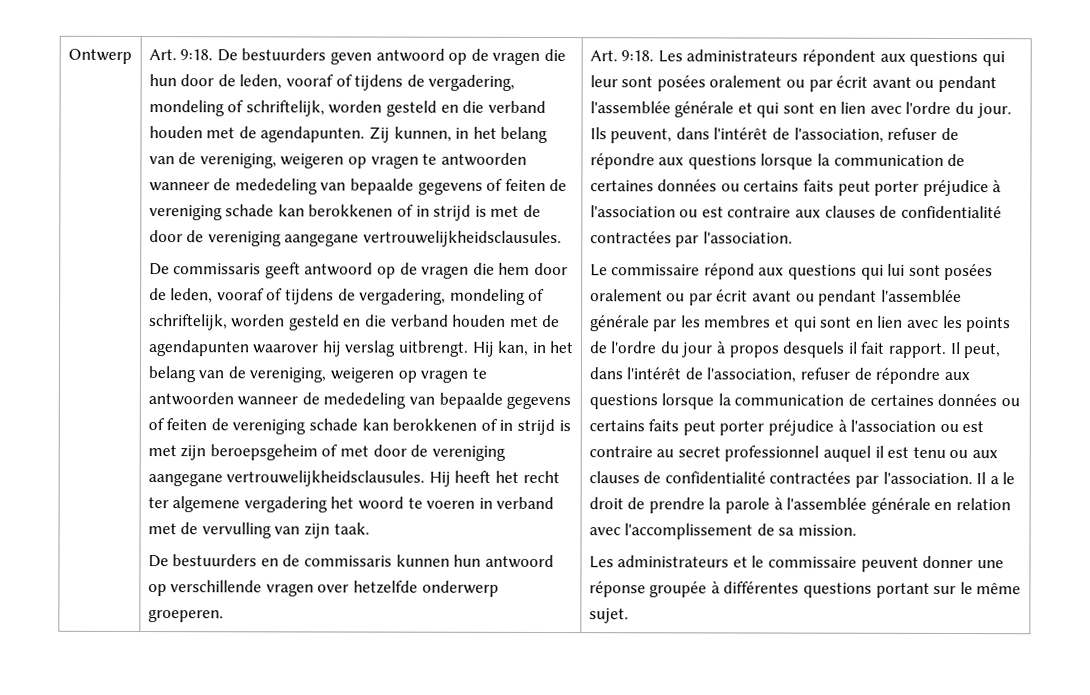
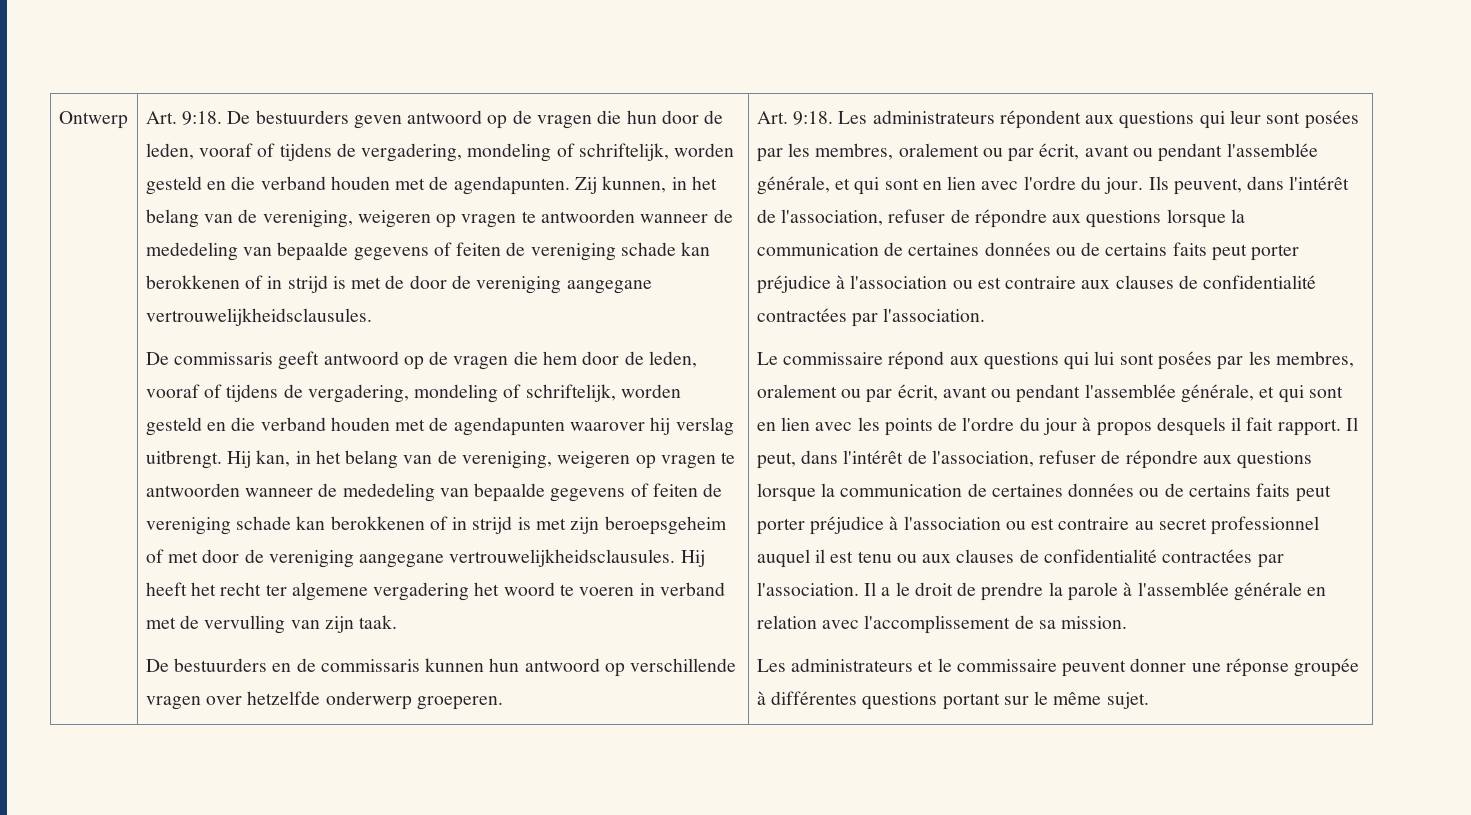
- Les administrateurs répondent aux questions qui leur sont posées oralement ou par écrit avant ou pendant l'assemblée générale et qui sont en lien avec l'ordre du jour.
+ Les administrateurs répondent aux questions qui leur sont posées par les membres, oralement ou par écrit, avant ou pendant l'assemblée générale, et qui sont en lien avec l'ordre du jour.
- Ils peuvent, dans l'intérêt de l'association, refuser de répondre aux questions lorsque la communication de certaines données ou certains faits peut porter préjudice à l'association ou est contraire aux clauses de confidentialité contractées par l'association.
+ Ils peuvent, dans l'intérêt de l'association, refuser de répondre aux questions lorsque la communication de certaines données ou de certains faits peut porter préjudice à l'association ou est contraire aux clauses de confidentialité contractées par l'association.
- Le commissaire répond aux questions qui lui sont posées oralement ou par écrit avant ou pendant l'assemblée générale par les membres et qui sont en lien avec les points de l'ordre du jour à propos desquels il fait rapport.
+ Le commissaire répond aux questions qui lui sont posées par les membres, oralement ou par écrit, avant ou pendant l'assemblée générale, et qui sont en lien avec les points de l'ordre du jour à propos desquels il fait rapport.
- Il peut, dans l'intérêt de l'association, refuser de répondre aux questions lorsque la communication de certaines données ou certains faits peut porter préjudice à l'association ou est contraire au secret professionnel auquel il est tenu ou aux clauses de confidentialité contractées par l'association.
+ Il peut, dans l'intérêt de l'association, refuser de répondre aux questions lorsque la communication de certaines données ou de certains faits peut porter préjudice à l'association ou est contraire au secret professionnel auquel il est tenu ou aux clauses de confidentialité contractées par l'association.

